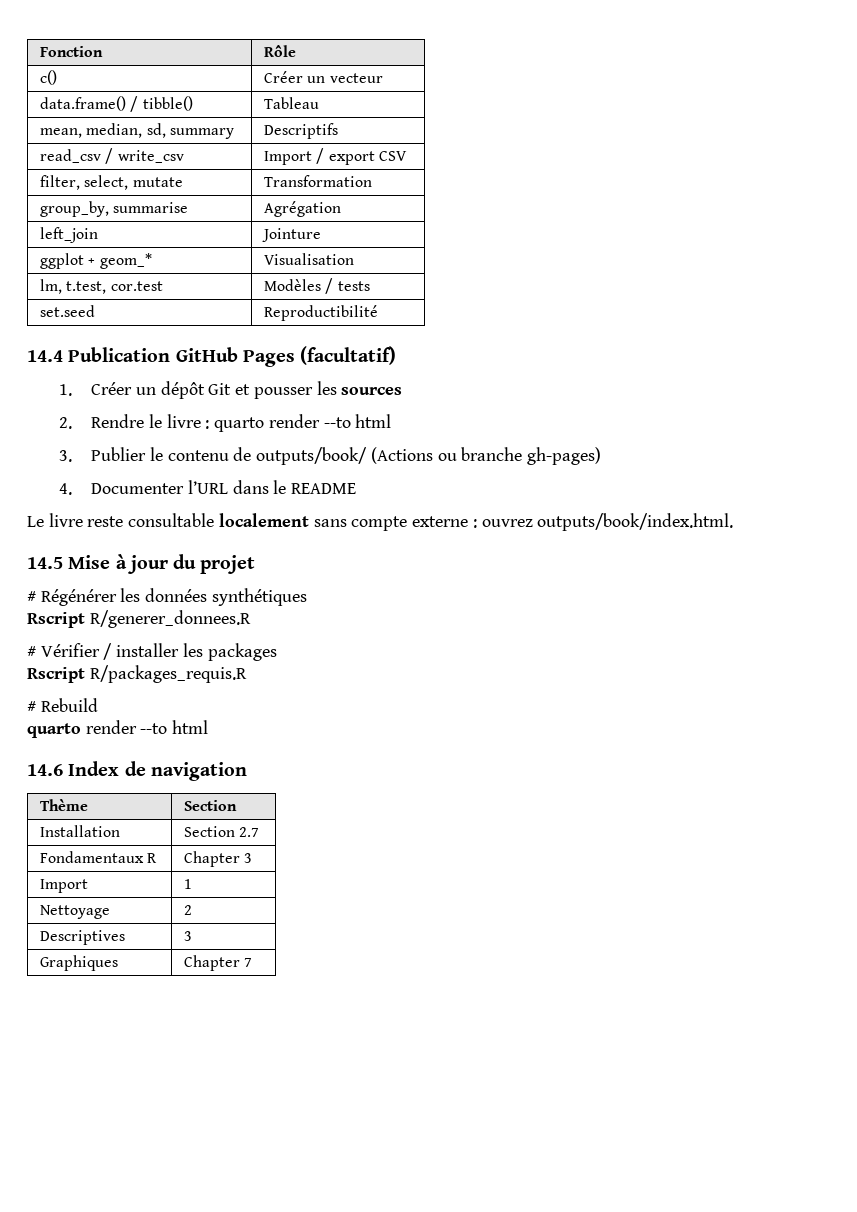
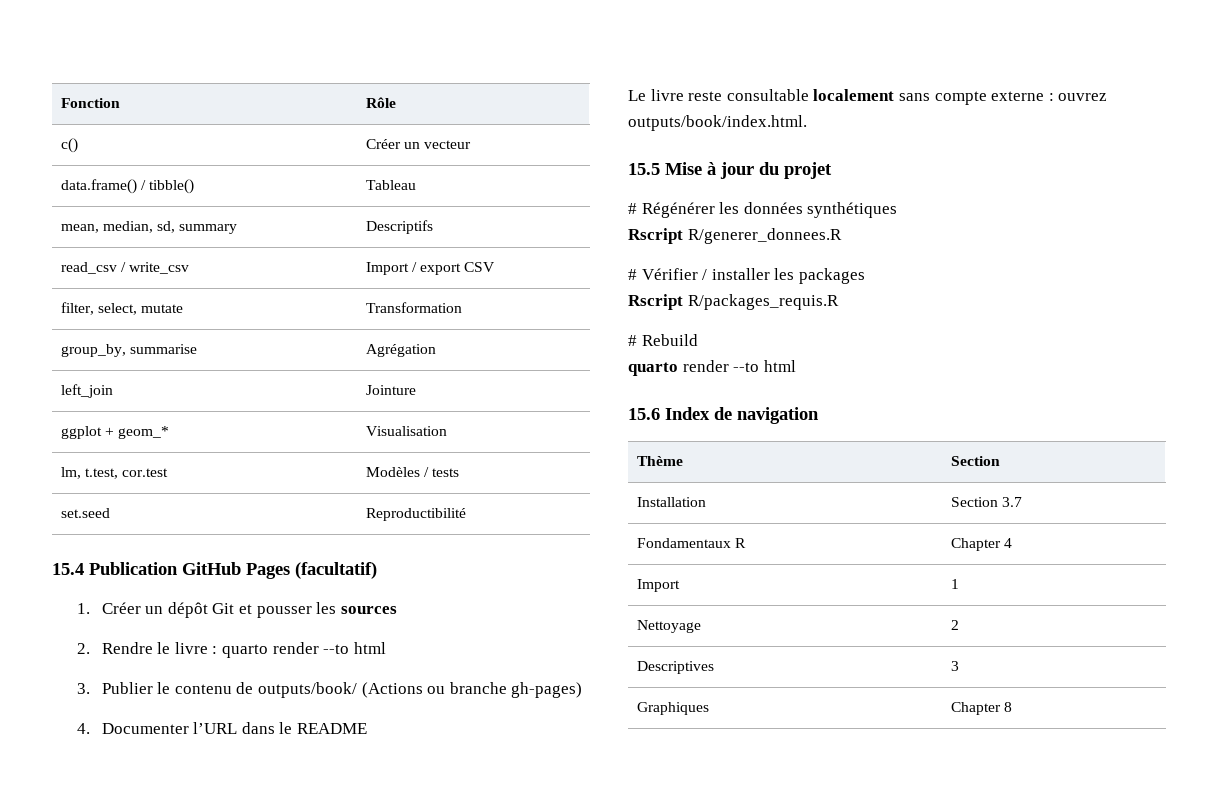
- 14.4 Publication GitHub Pages (facultatif)
+ 15.4 Publication GitHub Pages (facultatif)
- 14.5 Mise à jour du projet
+ 15.5 Mise à jour du projet
- 14.6 Index de navigation
+ 15.6 Index de navigation
- Installation | Section 2.7
+ Installation | Section 3.7
- Fondamentaux R | Chapter 3
+ Fondamentaux R | Chapter 4
- Graphiques | Chapter 7
+ Graphiques | Chapter 8

